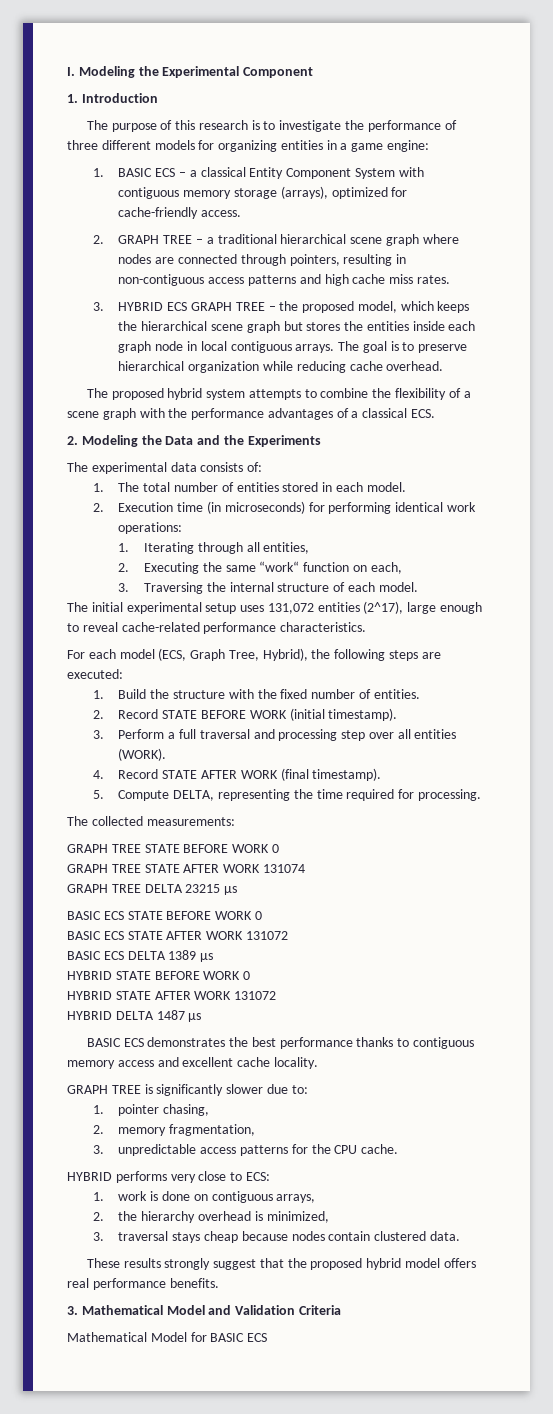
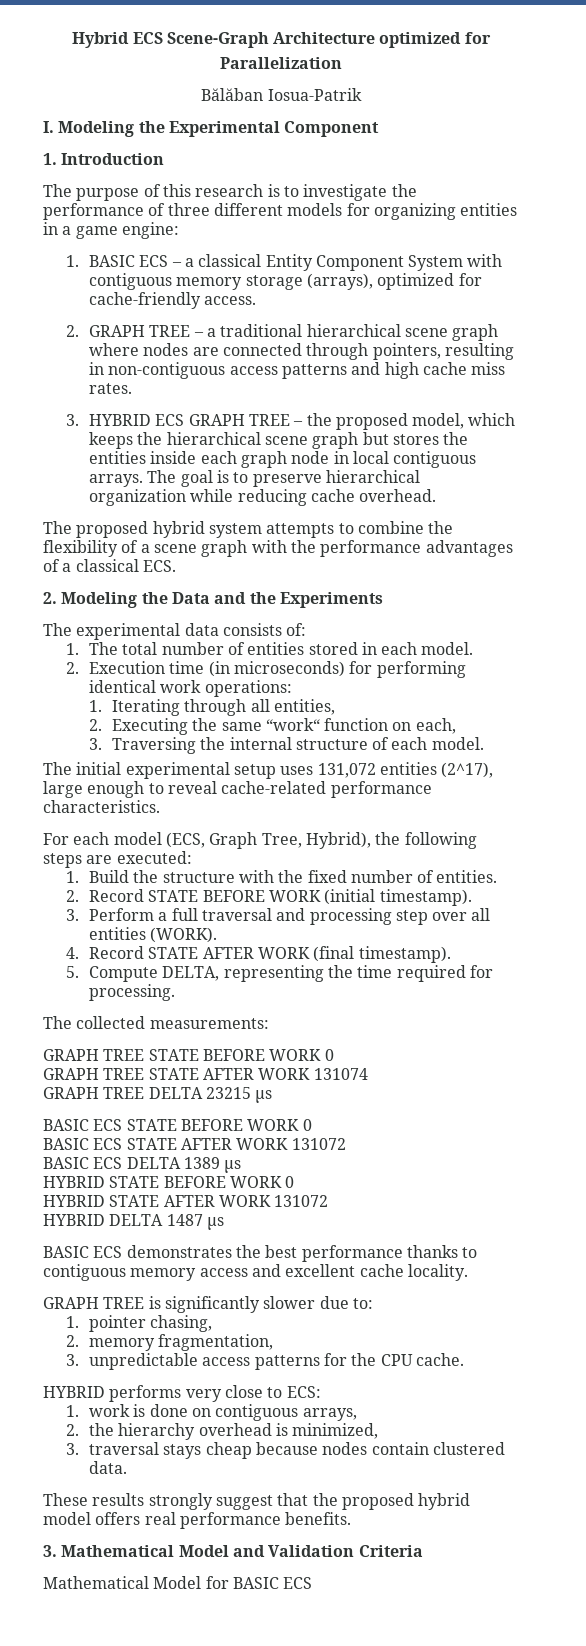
+ Hybrid ECS Scene-Graph Architecture optimized for
+ Parallelization
+ Bălăban Iosua-Patrik

